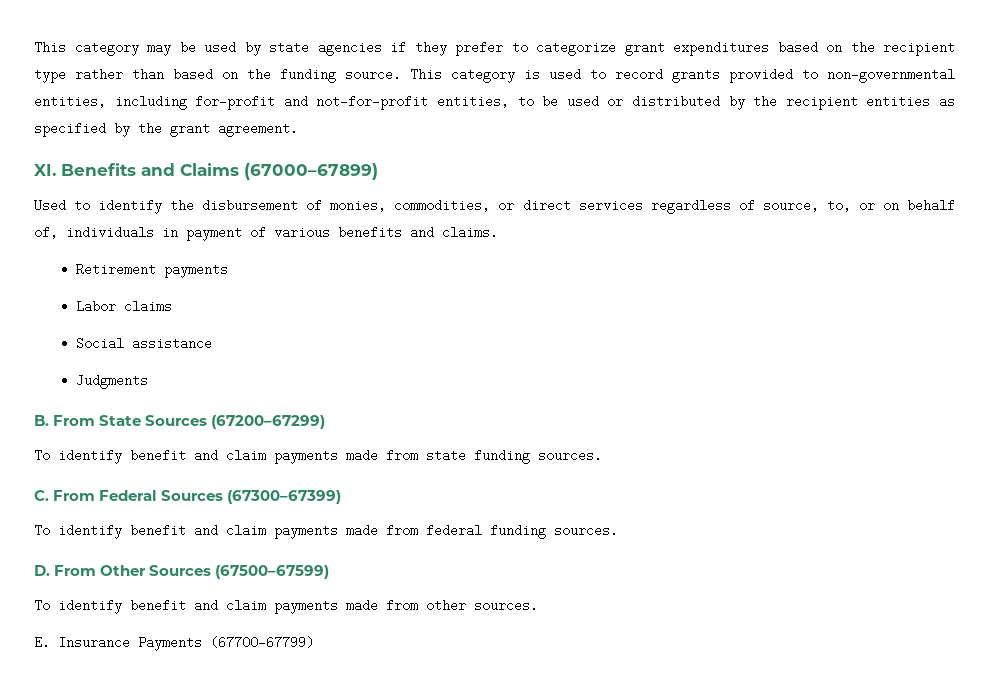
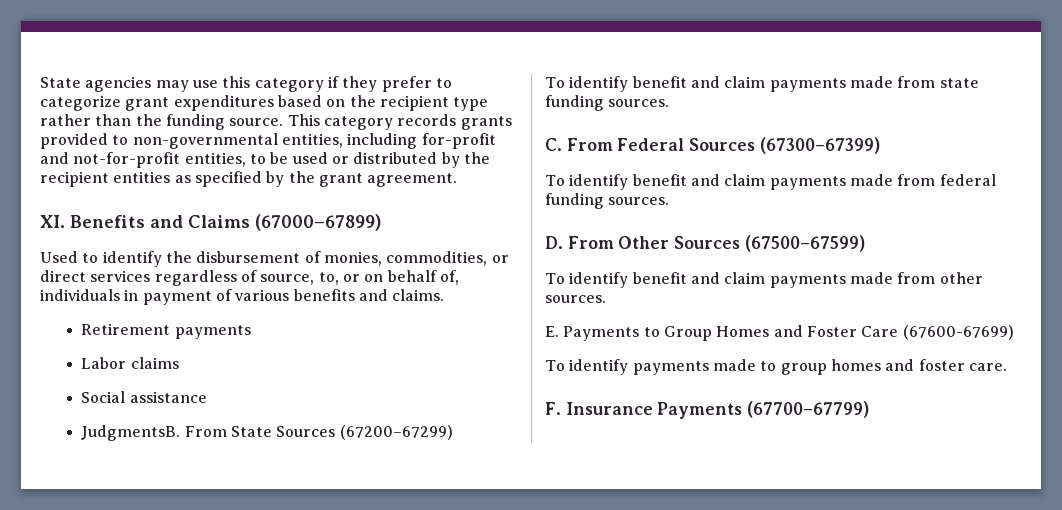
- This category may be used by state agencies if they prefer to categorize grant expenditures based on the recipient type rather than based on the funding source.
+ State agencies may use this category if they prefer to categorize grant expenditures based on the recipient type rather than the funding source.
- This category is used to record grants provided to non-governmental entities, including for-profit and not-for-profit entities, to be used or distributed by the recipient entities as specified by the grant agreement.
+ This category records grants provided to non-governmental entities, including for-profit and not-for-profit entities, to be used or distributed by the recipient entities as specified by the grant agreement.
- Judgments
- B. From State Sources (67200–67299)
+ JudgmentsB. From State Sources (67200–67299)
- E. Insurance Payments (67700–67799)
+ E. Payments to Group Homes and Foster Care (67600-67699)
+ To identify payments made to group homes and foster care.
+ F. Insurance Payments (67700–67799)

